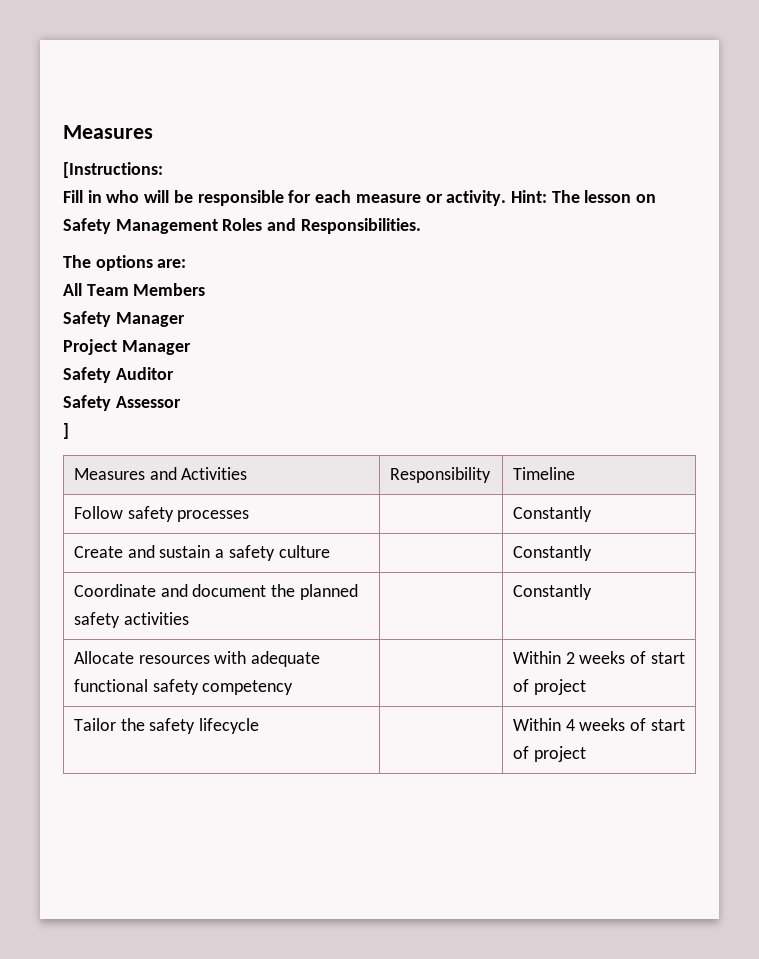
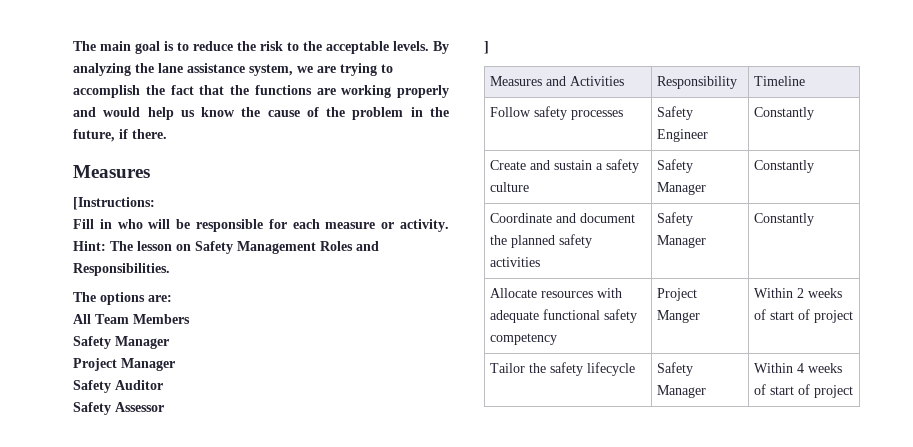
+ The main goal is to reduce the risk to the acceptable levels. By analyzing the lane assistance system, we are trying to accomplish the fact that the functions are working properly and would help us know the cause of the problem in the future, if there.
- Follow safety processes | | Constantly
+ Follow safety processes | Safety Engineer | Constantly
- Create and sustain a safety culture | | Constantly
+ Create and sustain a safety culture | Safety Manager | Constantly
- Coordinate and document the planned safety activities | | Constantly
+ Coordinate and document the planned safety activities | Safety Manager | Constantly
- Allocate resources with adequate functional safety competency | | Within 2 weeks of start of project
+ Allocate resources with adequate functional safety competency | Project Manger | Within 2 weeks of start of project
- Tailor the safety lifecycle | | Within 4 weeks of start of project
+ Tailor the safety lifecycle | Safety Manager | Within 4 weeks of start of project

